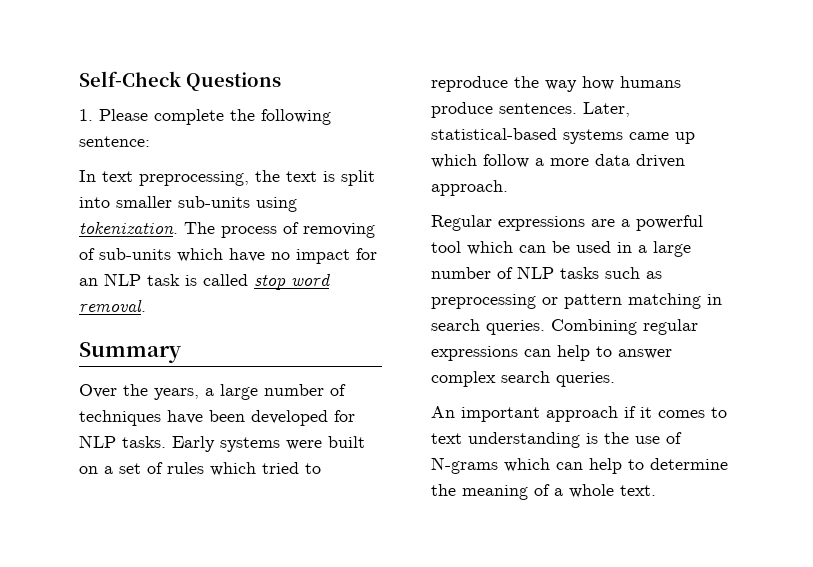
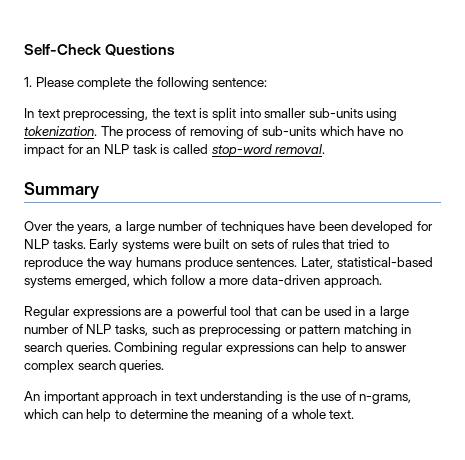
- The process of removing of sub-units which have no impact for an NLP task is called stop word removal.
+ The process of removing of sub-units which have no impact for an NLP task is called stop-word removal.
- Early systems were built on a set of rules which tried to reproduce the way how humans produce sentences.
+ Early systems were built on sets of rules that tried to reproduce the way humans produce sentences.
- Later, statistical-based systems came up which follow a more data driven approach.
+ Later, statistical-based systems emerged, which follow a more data-driven approach.
- Regular expressions are a powerful tool which can be used in a large number of NLP tasks such as preprocessing or pattern matching in search queries.
+ Regular expressions are a powerful tool that can be used in a large number of NLP tasks, such as preprocessing or pattern matching in search queries.
- An important approach if it comes to text understanding is the use of N-grams which can help to determine the meaning of a whole text.
+ An important approach in text understanding is the use of n-grams, which can help to determine the meaning of a whole text.

